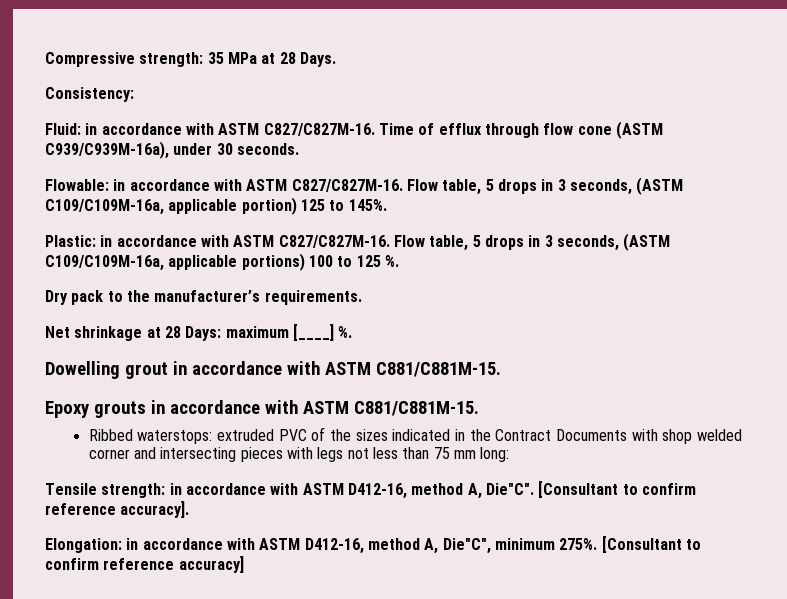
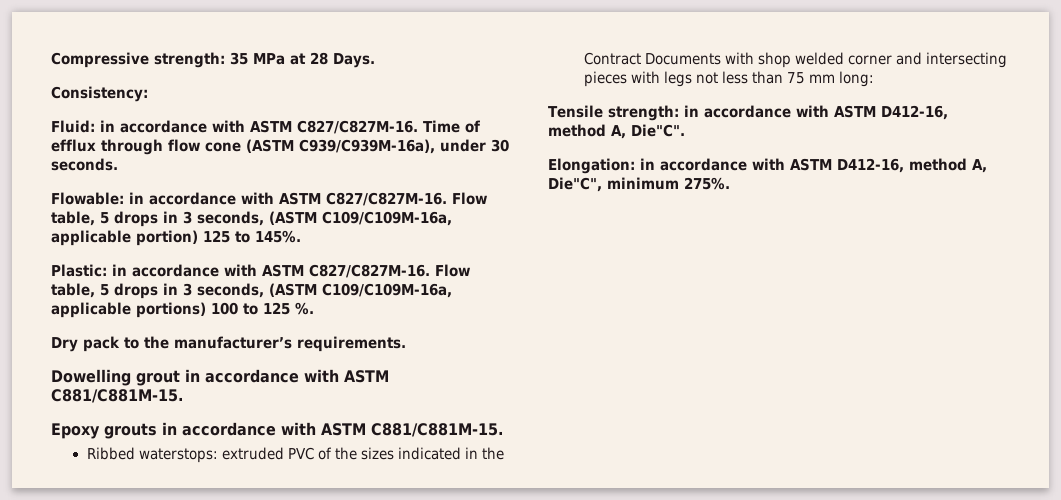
- Net shrinkage at 28 Days: maximum [____] %.
- [Consultant to confirm reference accuracy].
- [Consultant to confirm reference accuracy]

